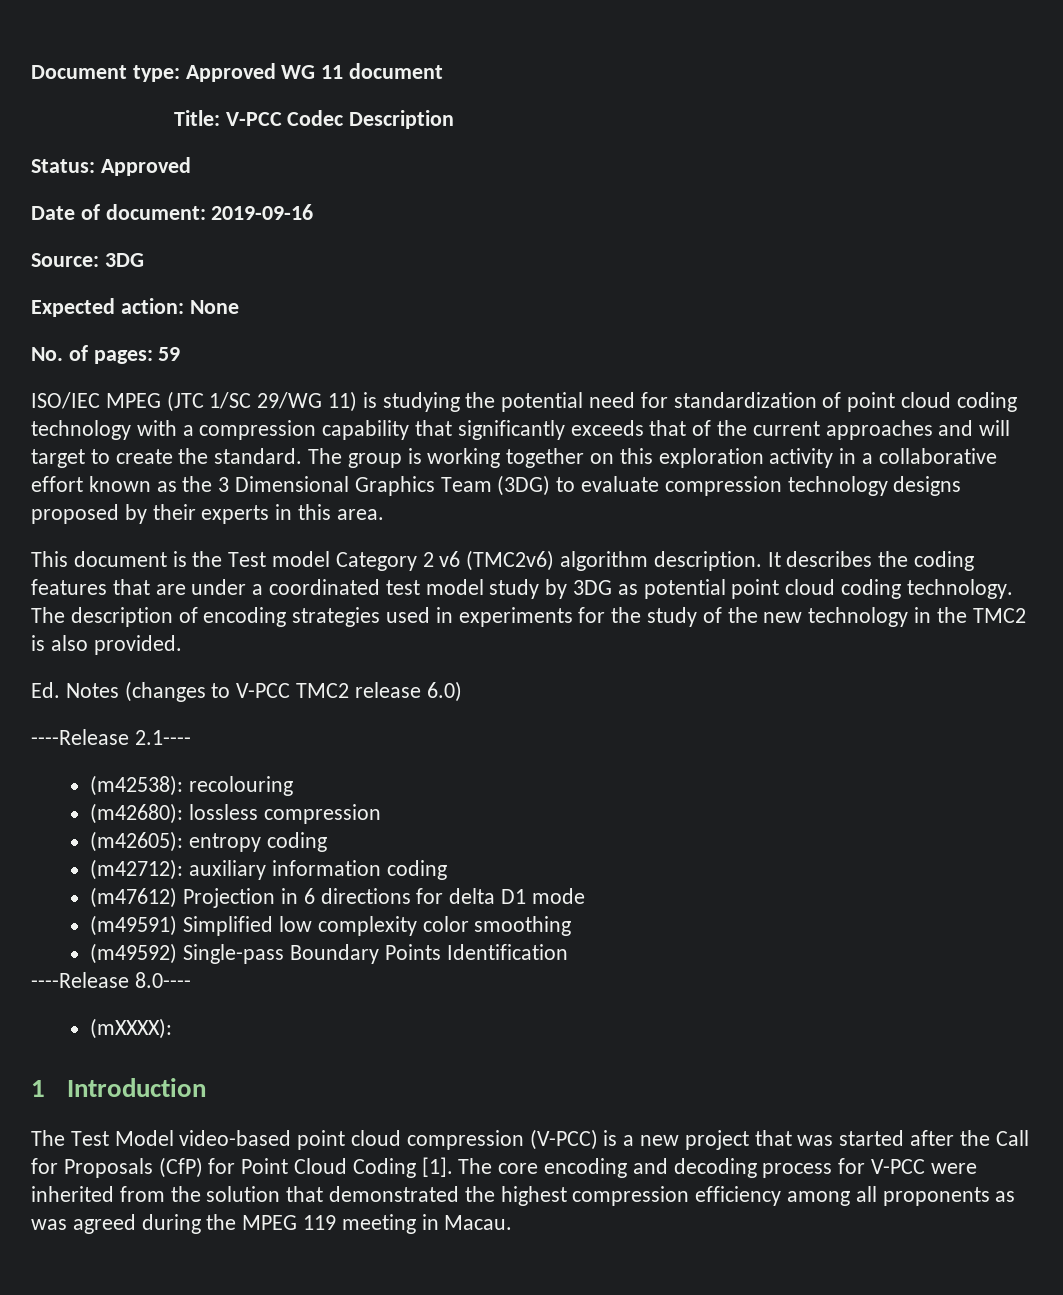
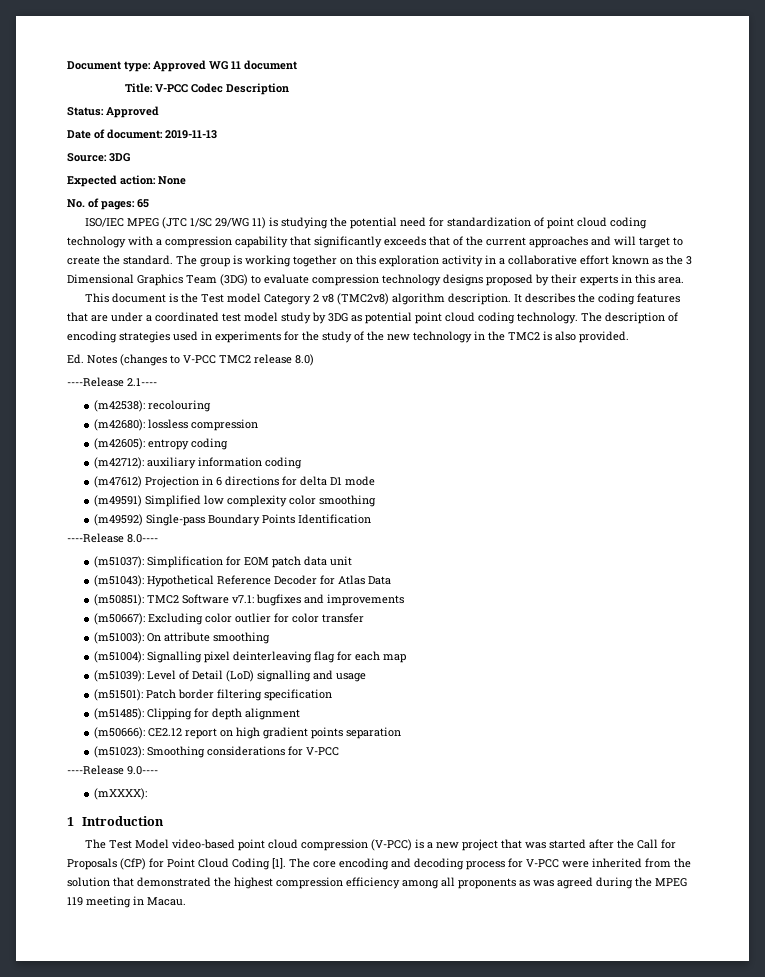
- Date of document: 2019-09-16
+ Date of document: 2019-11-13
- No. of pages: 59
+ No. of pages: 65
- This document is the Test model Category 2 v6 (TMC2v6) algorithm description.
+ This document is the Test model Category 2 v8 (TMC2v8) algorithm description.
- Ed. Notes (changes to V-PCC TMC2 release 6.0)
+ Ed. Notes (changes to V-PCC TMC2 release 8.0)
+ (m51037): Simplification for EOM patch data unit
+ (m51043): Hypothetical Reference Decoder for Atlas Data
+ (m50851): TMC2 Software v7.1: bugfixes and improvements
+ (m50667): Excluding color outlier for color transfer
+ (m51003): On attribute smoothing
+ (m51004): Signalling pixel deinterleaving flag for each map
+ (m51039): Level of Detail (LoD) signalling and usage
+ (m51501): Patch border filtering specification
+ (m51485): Clipping for depth alignment
+ (m50666): CE2.12 report on high gradient points separation
+ (m51023): Smoothing considerations for V-PCC
+ ----Release 9.0----

